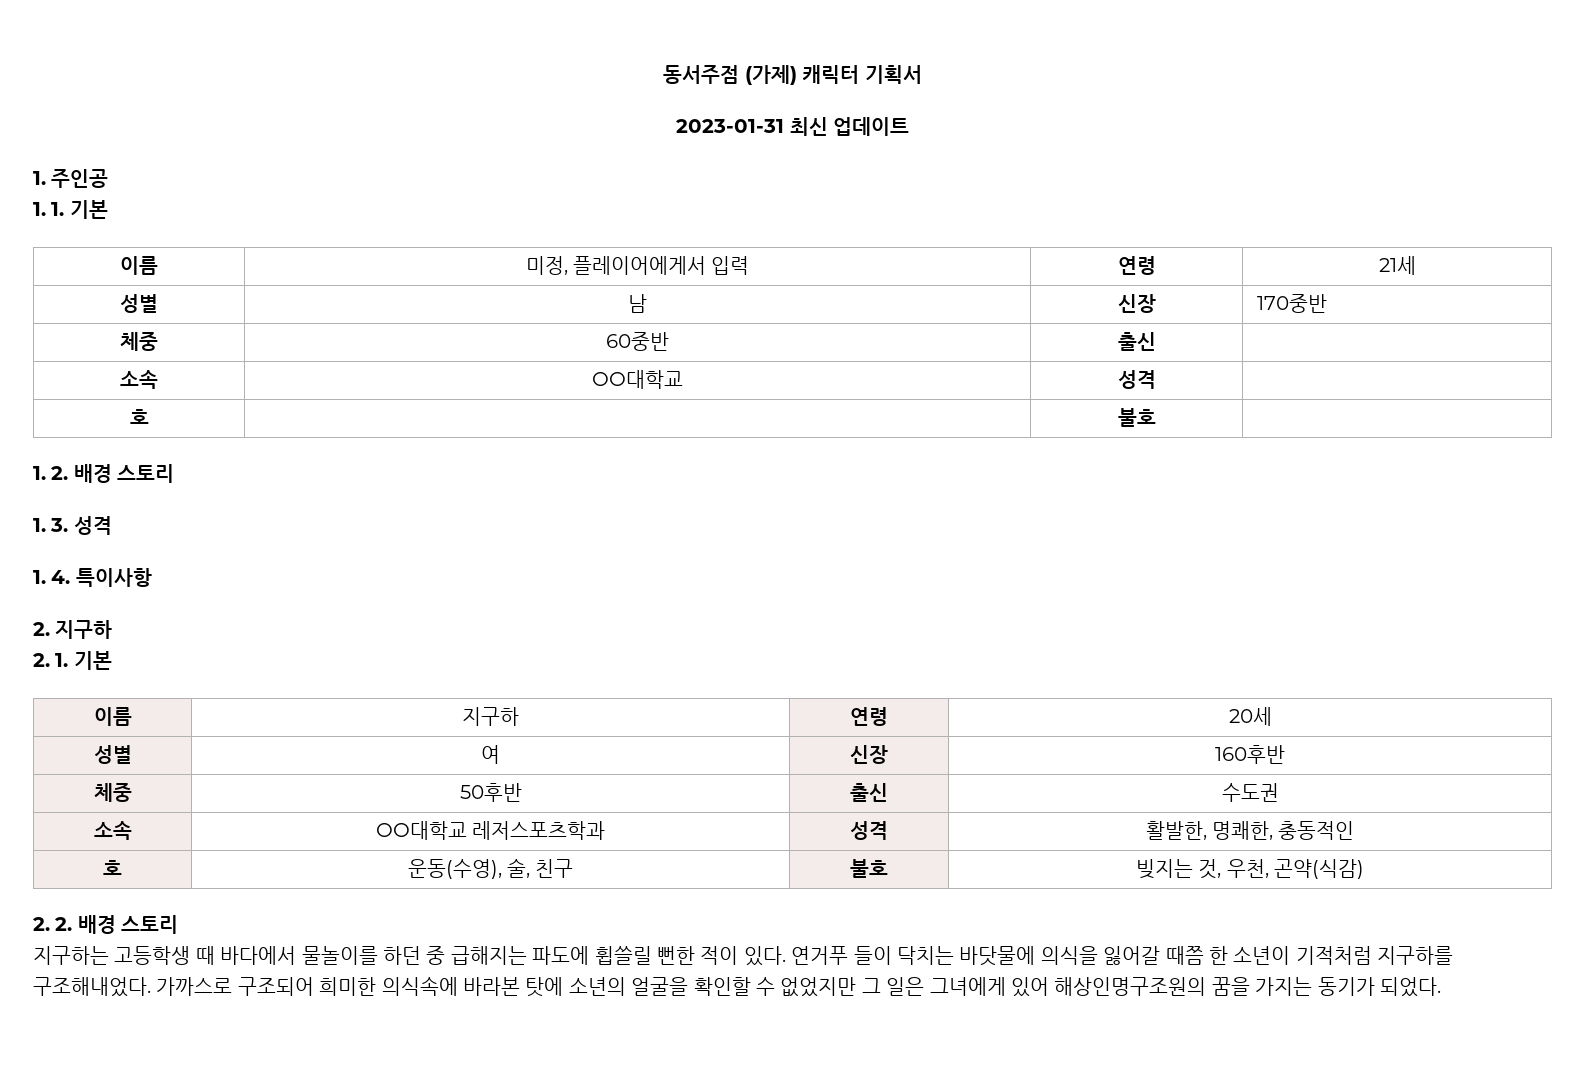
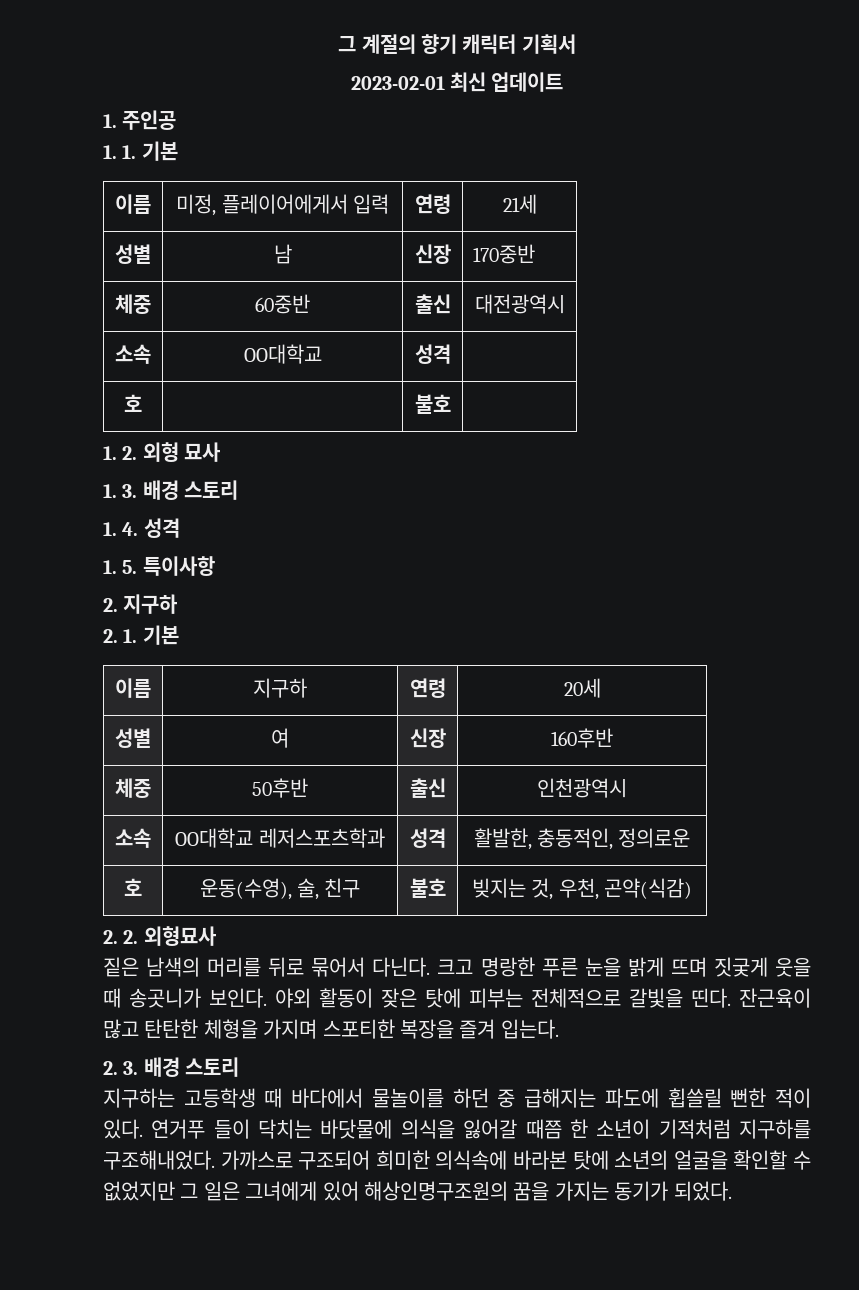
- 동서주점 (가제) 캐릭터 기획서
+ 그 계절의 향기 캐릭터 기획서
- 2023-01-31 최신 업데이트
+ 2023-02-01 최신 업데이트
- 체중 | 60중반 | 출신 |
+ 체중 | 60중반 | 출신 | 대전광역시
- 1. 2. 배경 스토리
+ 1. 2. 외형 묘사
+ 1. 3. 배경 스토리
- 1. 3. 성격
+ 1. 4. 성격
- 1. 4. 특이사항
+ 1. 5. 특이사항
- 체중 | 50후반 | 출신 | 수도권
+ 체중 | 50후반 | 출신 | 인천광역시
- 소속 | OO대학교 레저스포츠학과 | 성격 | 활발한, 명쾌한, 충동적인
+ 소속 | OO대학교 레저스포츠학과 | 성격 | 활발한, 충동적인, 정의로운
- 2. 2. 배경 스토리
+ 2. 2. 외형묘사
+ 짙은 남색의 머리를 뒤로 묶어서 다닌다. 크고 명랑한 푸른 눈을 밝게 뜨며 짓궂게 웃을 때 송곳니가 보인다. 야외 활동이 잦은 탓에 피부는 전체적으로 갈빛을 띤다. 잔근육이 많고 탄탄한 체형을 가지며 스포티한 복장을 즐겨 입는다.
+ 2. 3. 배경 스토리

